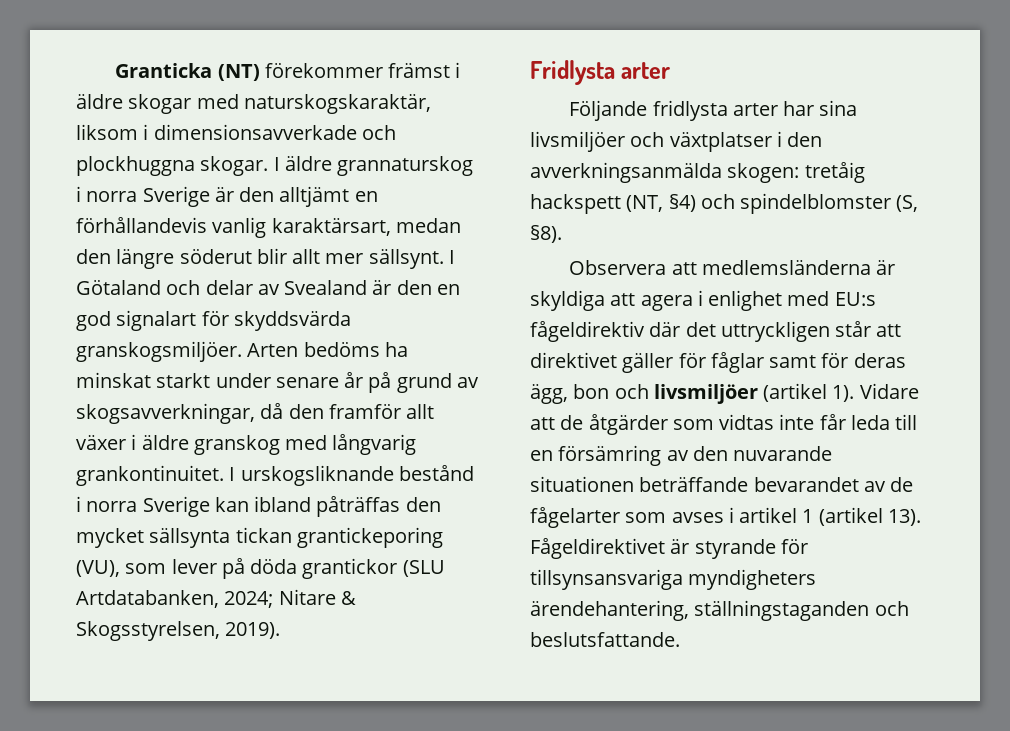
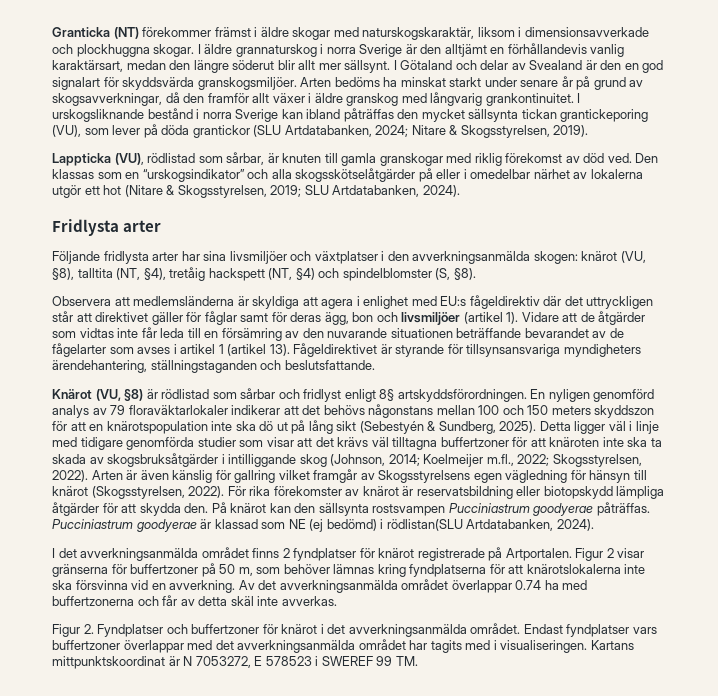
+ Lappticka (VU), rödlistad som sårbar, är knuten till gamla granskogar med riklig förekomst av död ved. Den klassas som en “urskogsindikator” och alla skogsskötselåtgärder på eller i omedelbar närhet av lokalerna utgör ett hot (Nitare & Skogsstyrelsen, 2019; SLU Artdatabanken, 2024).
- Följande fridlysta arter har sina livsmiljöer och växtplatser i den avverkningsanmälda skogen: tretåig hackspett (NT, §4) och spindelblomster (S, §8).
+ Följande fridlysta arter har sina livsmiljöer och växtplatser i den avverkningsanmälda skogen: knärot (VU, §8), talltita (NT, §4), tretåig hackspett (NT, §4) och spindelblomster (S, §8).
+ Knärot (VU, §8) är rödlistad som sårbar och fridlyst enligt 8§ artskyddsförordningen. En nyligen genomförd analys av 79 floraväktarlokaler indikerar att det behövs någonstans mellan 100 och 150 meters skyddszon för att en knärotspopulation inte ska dö ut på lång sikt (Sebestyén & Sundberg, 2025). Detta ligger väl i linje med tidigare genomförda studier som visar att det krävs väl tilltagna buffertzoner för att knäroten inte ska ta skada av skogsbruksåtgärder i intilliggande skog (Johnson, 2014; Koelmeijer m.fl., 2022; Skogsstyrelsen, 2022). Arten är även känslig för gallring vilket framgår av Skogsstyrelsens egen vägledning för hänsyn till knärot (Skogsstyrelsen, 2022). För rika förekomster av knärot är reservatsbildning eller biotopskydd lämpliga åtgärder för att skydda den. På knärot kan den sällsynta rostsvampen Pucciniastrum goodyerae påträffas. Pucciniastrum goodyerae är klassad som NE (ej bedömd) i rödlistan(SLU Artdatabanken, 2024).
+ I det avverkningsanmälda området finns 2 fyndplatser för knärot registrerade på Artportalen. Figur 2 visar gränserna för buffertzoner på 50 m, som behöver lämnas kring fyndplatserna för att knärotslokalerna inte ska försvinna vid en avverkning. Av det avverkningsanmälda området överlappar 0.74 ha med buffertzonerna och får av detta skäl inte avverkas.
+ Figur 2. Fyndplatser och buffertzoner för knärot i det avverkningsanmälda området. Endast fyndplatser vars buffertzoner överlappar med det avverkningsanmälda området har tagits med i visualiseringen. Kartans mittpunktskoordinat är N 7053272, E 578523 i SWEREF 99 TM.

